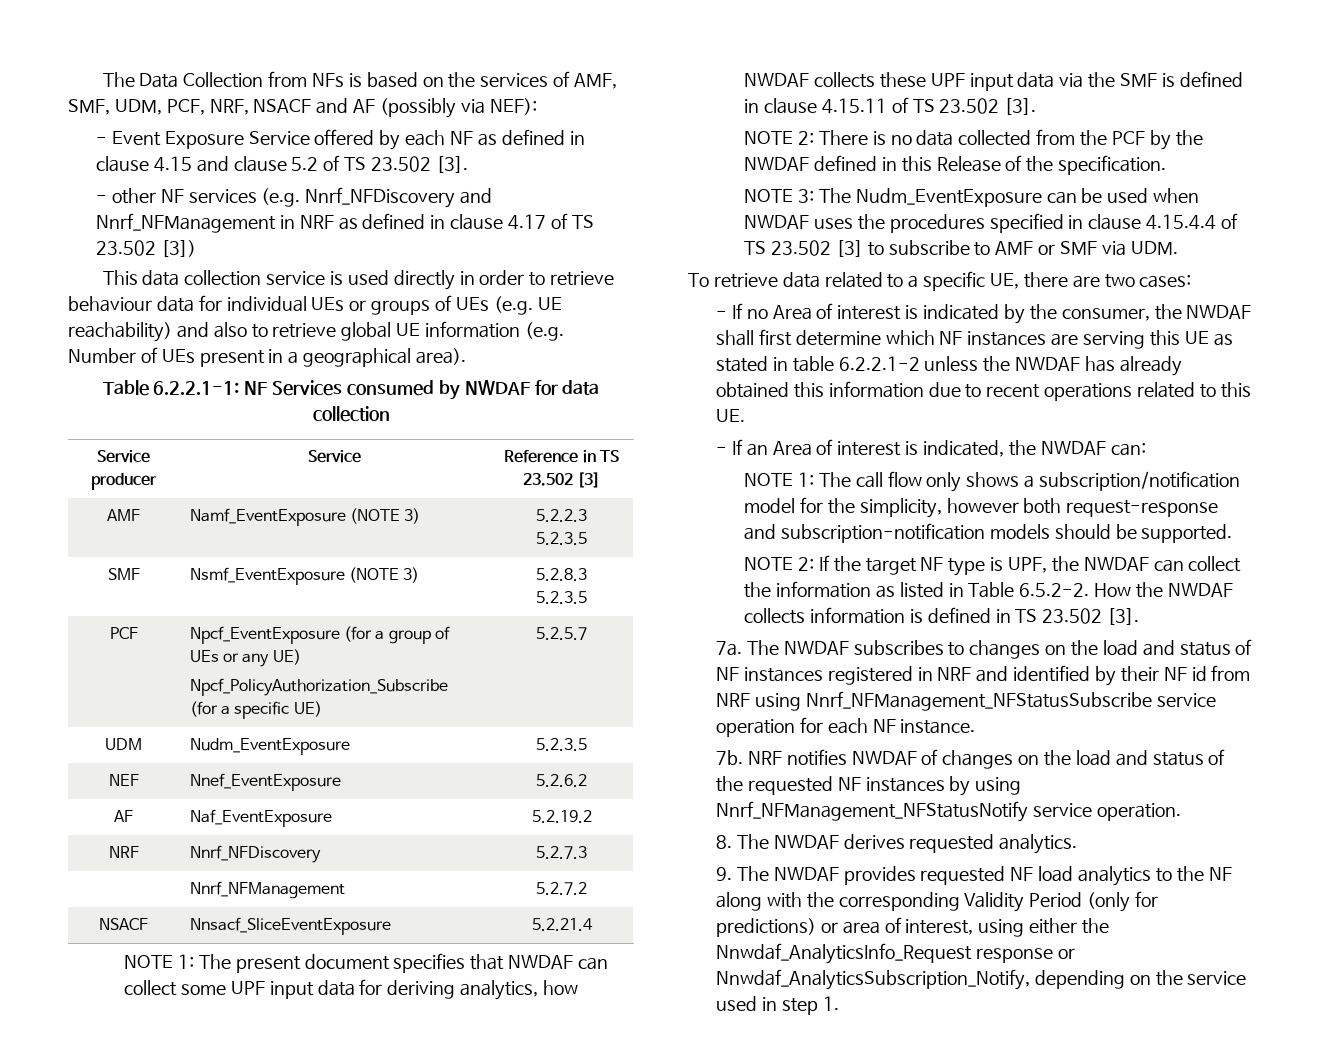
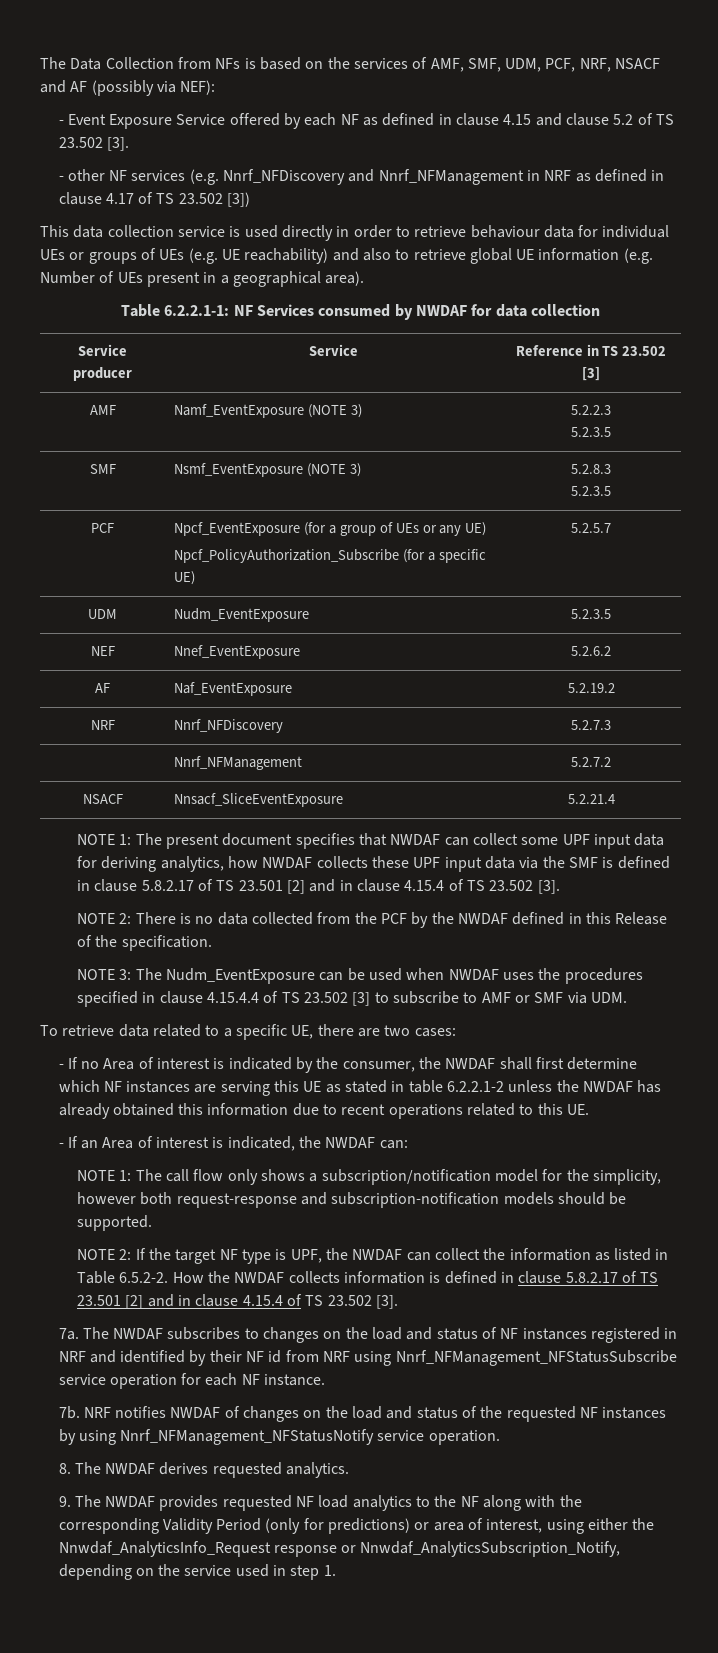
- NOTE 1: The present document specifies that NWDAF can collect some UPF input data for deriving analytics, how NWDAF collects these UPF input data via the SMF is defined in clause 4.15.11 of TS 23.502 [3].
+ NOTE 1: The present document specifies that NWDAF can collect some UPF input data for deriving analytics, how NWDAF collects these UPF input data via the SMF is defined in clause 5.8.2.17 of TS 23.501 [2] and in clause 4.15.4 of TS 23.502 [3].
- NOTE 2: If the target NF type is UPF, the NWDAF can collect the information as listed in Table 6.5.2-2. How the NWDAF collects information is defined in TS 23.502 [3].
+ NOTE 2: If the target NF type is UPF, the NWDAF can collect the information as listed in Table 6.5.2-2. How the NWDAF collects information is defined in clause 5.8.2.17 of TS 23.501 [2] and in clause 4.15.4 of TS 23.502 [3].

